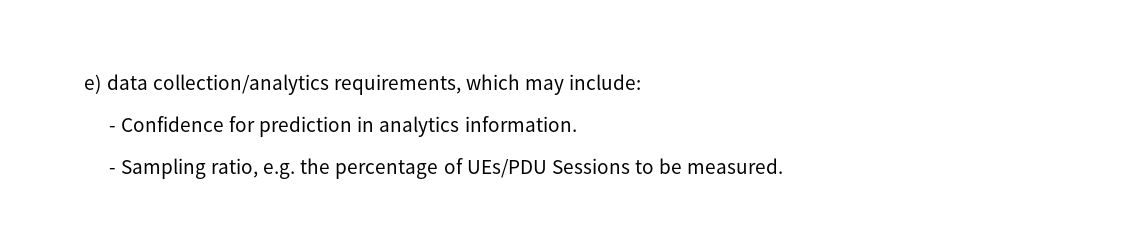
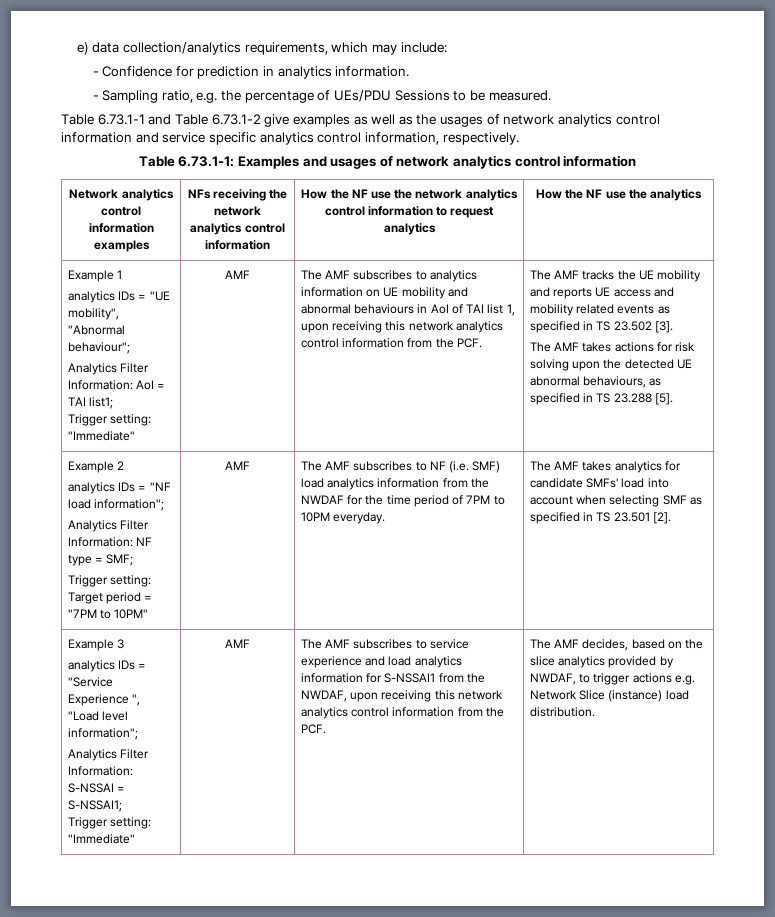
+ Table 6.73.1-1 and Table 6.73.1-2 give examples as well as the usages of network analytics control information and service specific analytics control information, respectively.
+ Table 6.73.1-1: Examples and usages of network analytics control information
+ Network analytics control information examples | NFs receiving the network analytics control information | How the NF use the network analytics control information to request analytics | How the NF use the analytics
+ Example 1
+ analytics IDs = "UE mobility", "Abnormal behaviour";
+ Analytics Filter Information: AoI = TAI list1;
+ Trigger setting: "Immediate" | AMF | The AMF subscribes to analytics information on UE mobility and abnormal behaviours in AoI of TAI list 1, upon receiving this network analytics control information from the PCF. | The AMF tracks the UE mobility and reports UE access and mobility related events as specified in TS 23.502 [3].
+ The AMF takes actions for risk solving upon the detected UE abnormal behaviours, as specified in TS 23.288 [5].
+ Example 2
+ analytics IDs = "NF load information";
+ Analytics Filter Information: NF type = SMF;
+ Trigger setting: Target period = "7PM to 10PM" | AMF | The AMF subscribes to NF (i.e. SMF) load analytics information from the NWDAF for the time period of 7PM to 10PM everyday. | The AMF takes analytics for candidate SMFs' load into account when selecting SMF as specified in TS 23.501 [2].
+ Example 3
+ analytics IDs = "Service Experience ", "Load level information";
+ Analytics Filter Information: S-NSSAI = S-NSSAI1;
+ Trigger setting: "Immediate" | AMF | The AMF subscribes to service experience and load analytics information for S-NSSAI1 from the NWDAF, upon receiving this network analytics control information from the PCF. | The AMF decides, based on the slice analytics provided by NWDAF, to trigger actions e.g. Network Slice (instance) load distribution.

